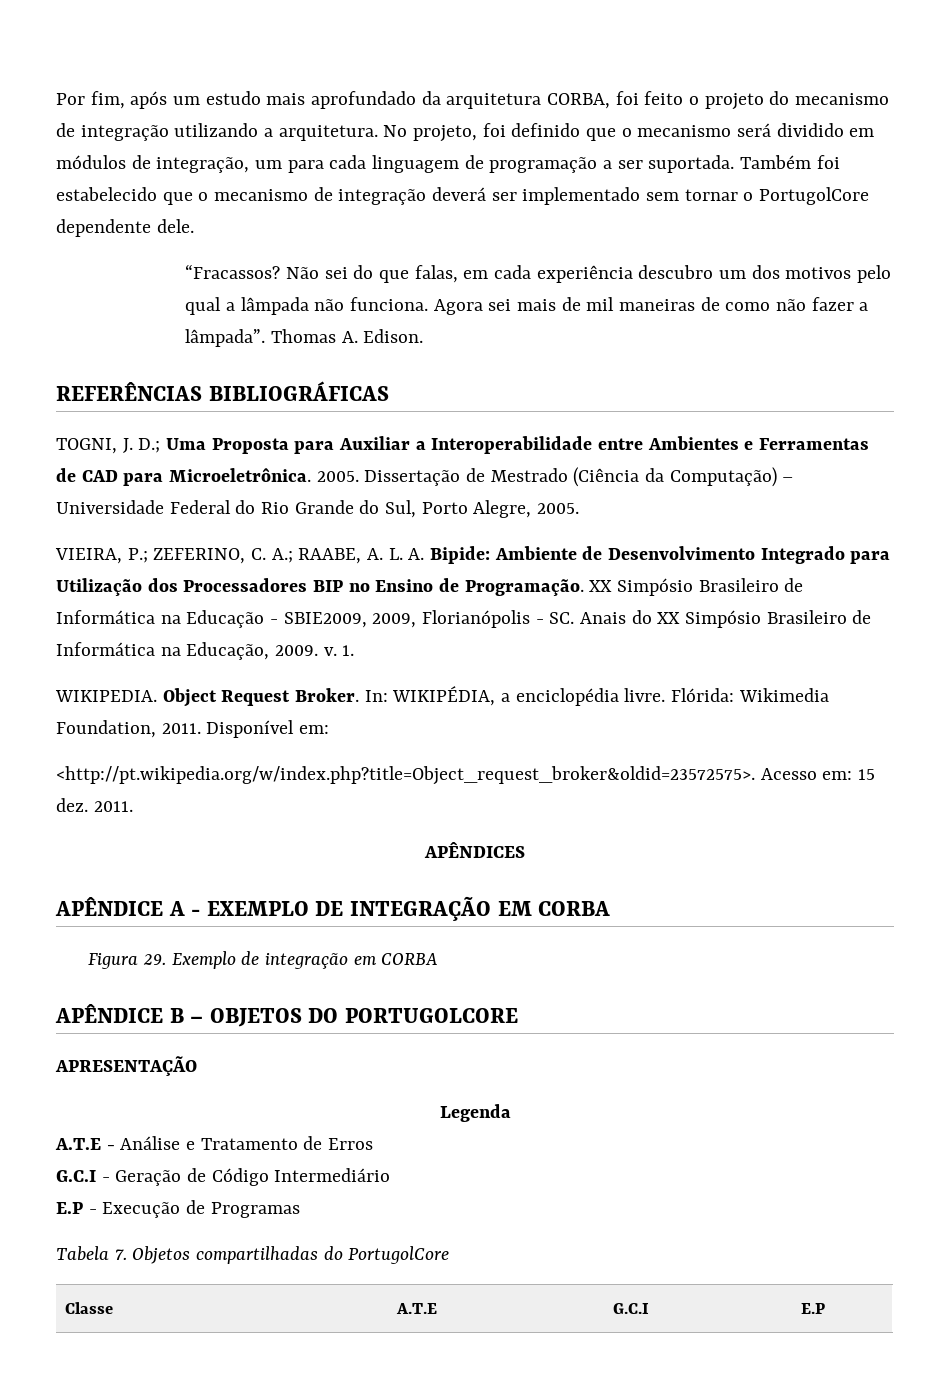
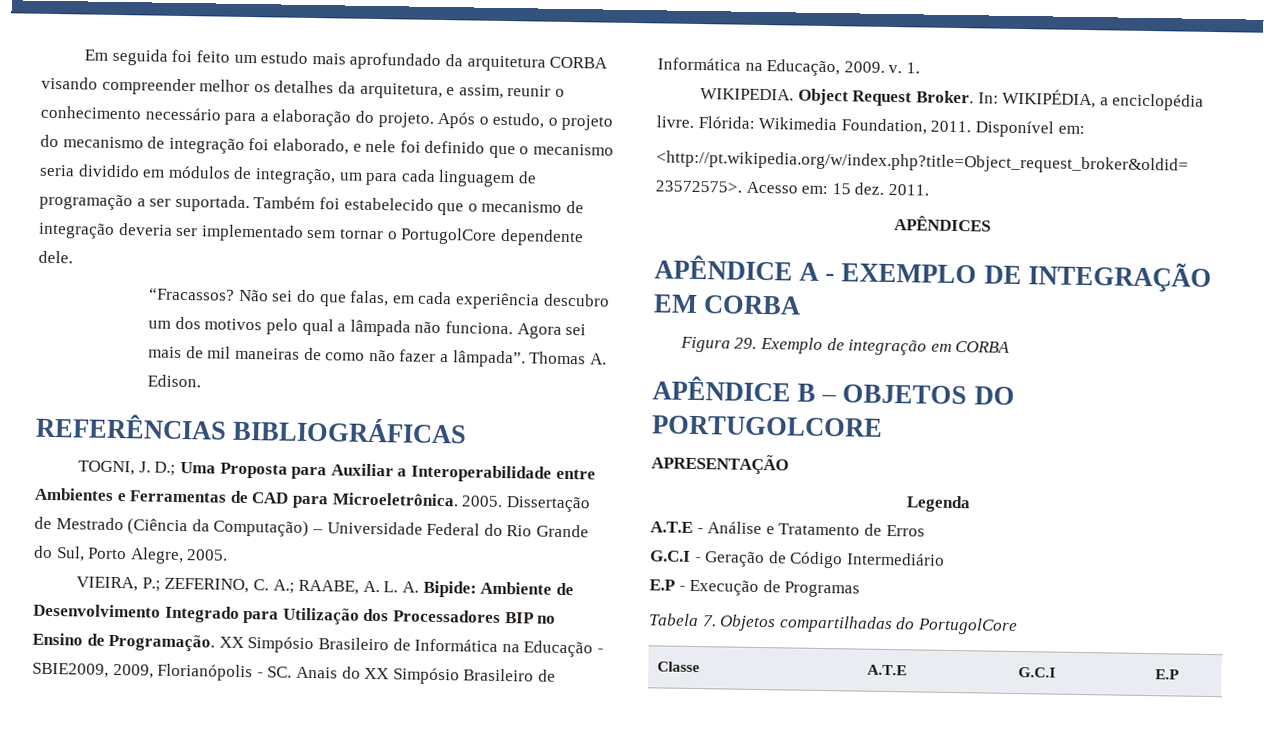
- Por fim, após um estudo mais aprofundado da arquitetura CORBA, foi feito o projeto do mecanismo de integração utilizando a arquitetura. No projeto, foi definido que o mecanismo será dividido em módulos de integração, um para cada linguagem de programação a ser suportada.
+ Em seguida foi feito um estudo mais aprofundado da arquitetura CORBA visando compreender melhor os detalhes da arquitetura, e assim, reunir o conhecimento necessário para a elaboração do projeto. Após o estudo, o projeto do mecanismo de integração foi elaborado, e nele foi definido que o mecanismo seria dividido em módulos de integração, um para cada linguagem de programação a ser suportada.
- Também foi estabelecido que o mecanismo de integração deverá ser implementado sem tornar o PortugolCore dependente dele.
+ Também foi estabelecido que o mecanismo de integração deveria ser implementado sem tornar o PortugolCore dependente dele.

